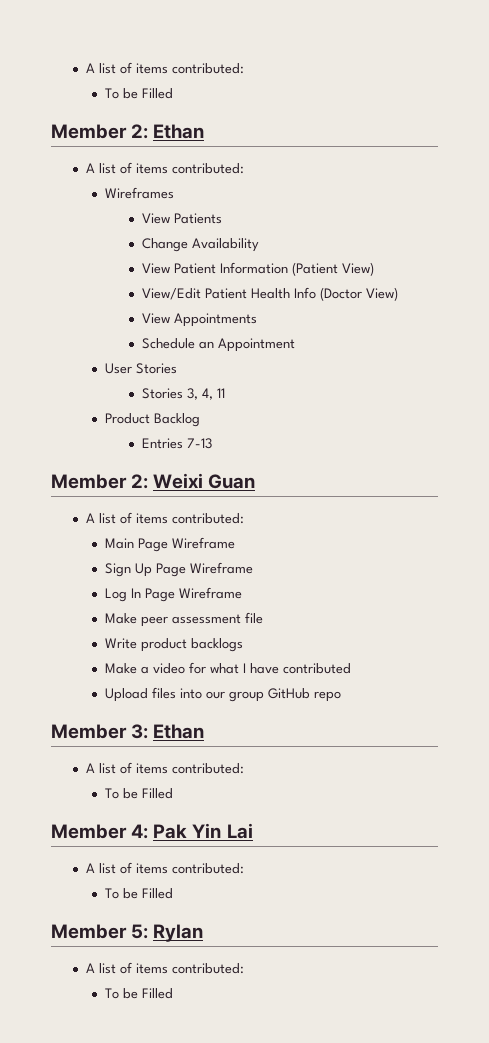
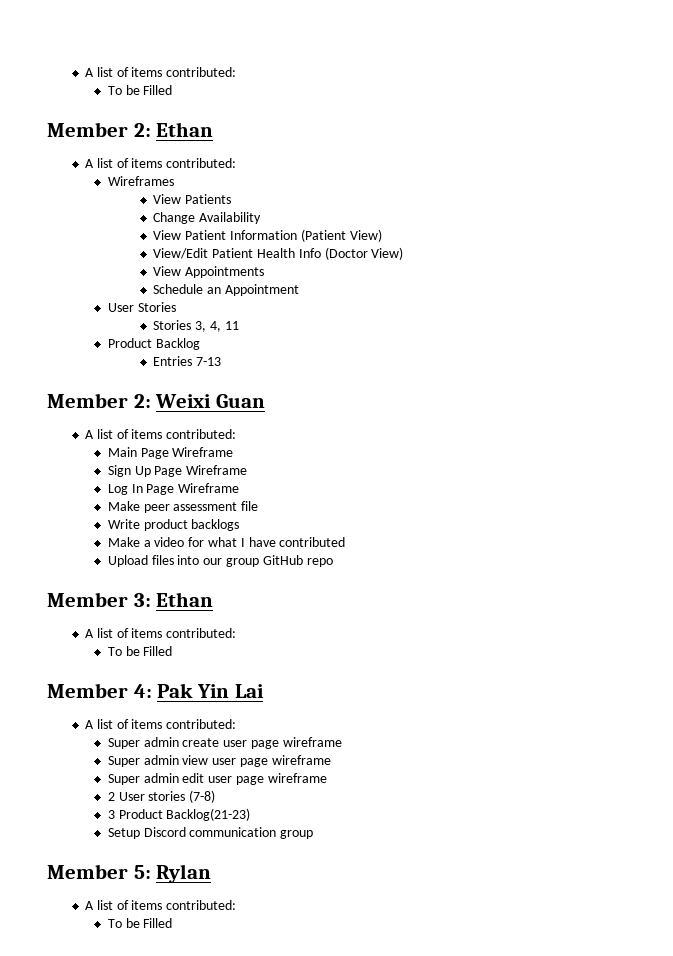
  Member 4: Pak Yin Lai
  A list of items contributed:
- To be Filled
+ Super admin create user page wireframe
+ Super admin view user page wireframe
+ Super admin edit user page wireframe
+ 2 User stories (7-8)
+ 3 Product Backlog(21-23)
+ Setup Discord communication group

